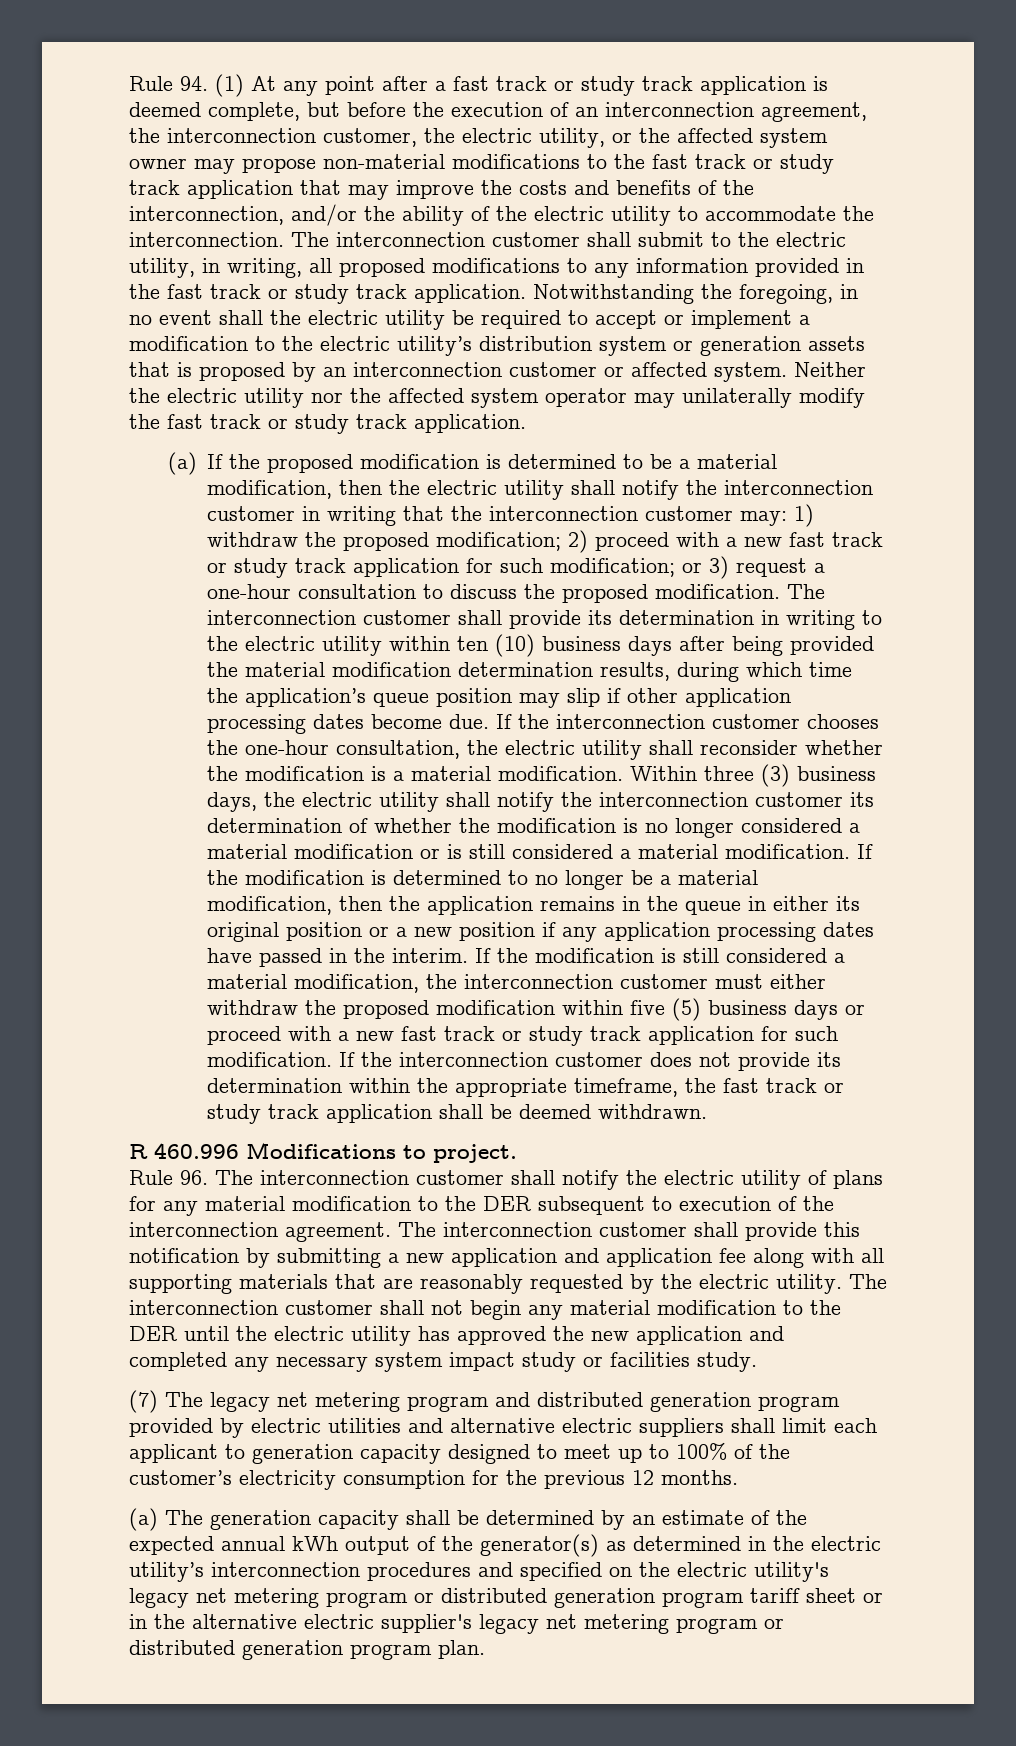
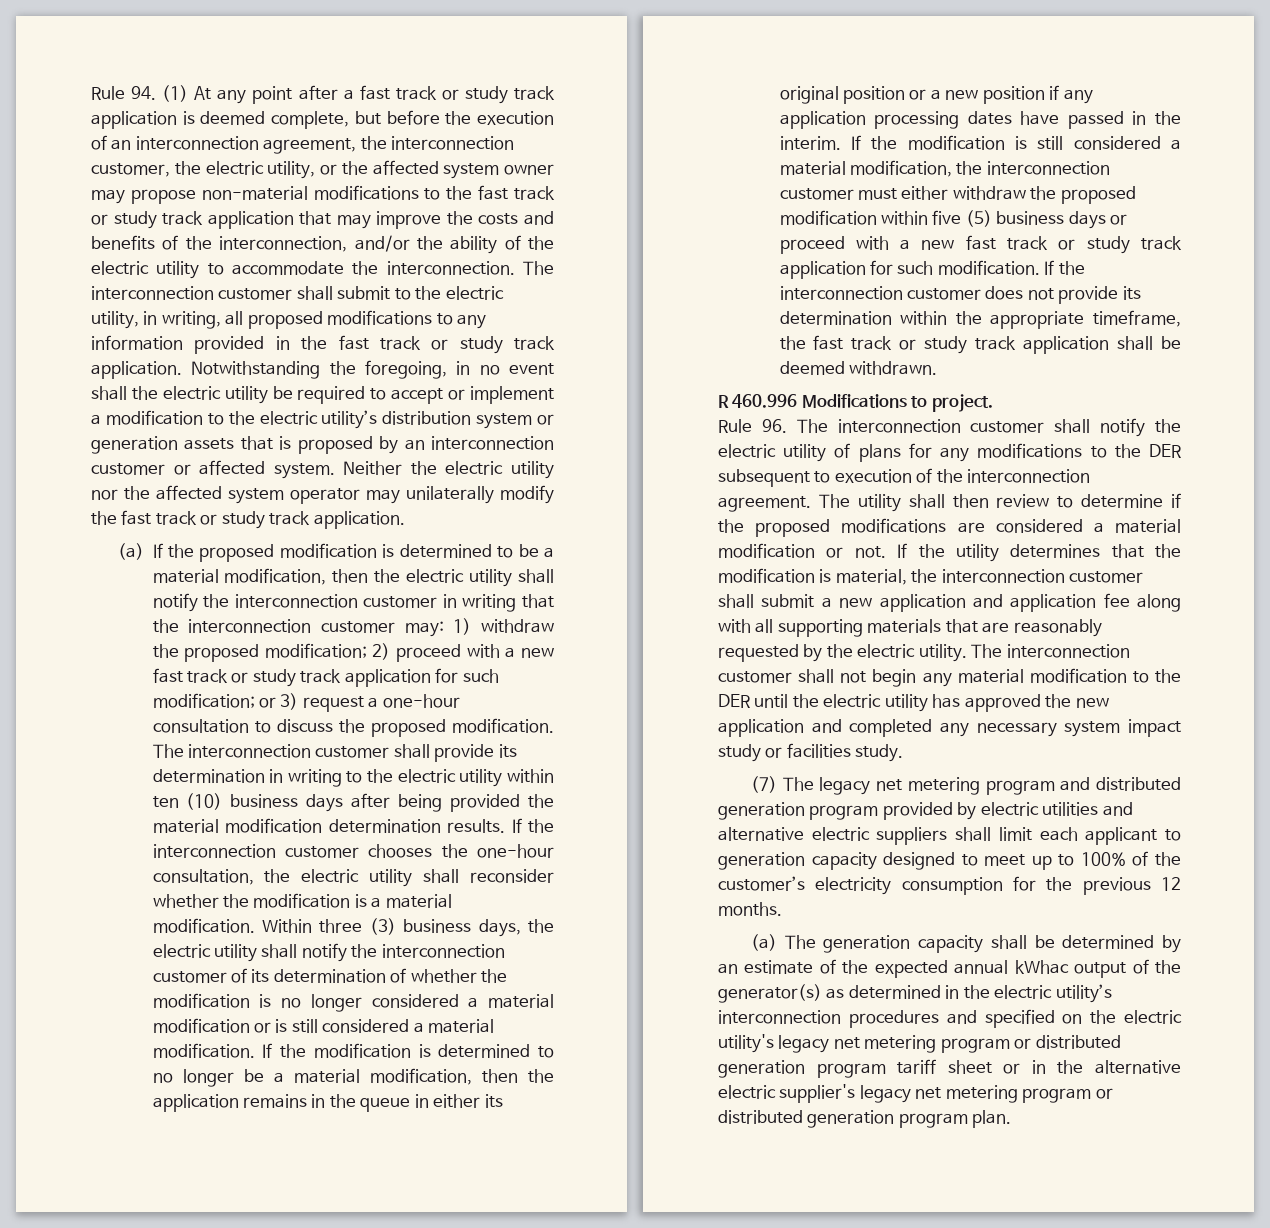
- The interconnection customer shall provide its determination in writing to the electric utility within ten (10) business days after being provided the material modification determination results, during which time the application’s queue position may slip if other application processing dates become due.
+ The interconnection customer shall provide its determination in writing to the electric utility within ten (10) business days after being provided the material modification determination results.
- Within three (3) business days, the electric utility shall notify the interconnection customer its determination of whether the modification is no longer considered a material modification or is still considered a material modification.
+ Within three (3) business days, the electric utility shall notify the interconnection customer of its determination of whether the modification is no longer considered a material modification or is still considered a material modification.
- Rule 96. The interconnection customer shall notify the electric utility of plans for any material modification to the DER subsequent to execution of the interconnection agreement.
+ Rule 96. The interconnection customer shall notify the electric utility of plans for any modifications to the DER subsequent to execution of the interconnection agreement.
- The interconnection customer shall provide this notification by submitting a new application and application fee along with all supporting materials that are reasonably requested by the electric utility.
+ The utility shall then review to determine if the proposed modifications are considered a material modification or not. If the utility determines that the modification is material, the interconnection customer shall submit a new application and application fee along with all supporting materials that are reasonably requested by the electric utility.
- (a) The generation capacity shall be determined by an estimate of the expected annual kWh output of the generator(s) as determined in the electric utility’s interconnection procedures and specified on the electric utility's legacy net metering program or distributed generation program tariff sheet or in the alternative electric supplier's legacy net metering program or distributed generation program plan.
+ (a) The generation capacity shall be determined by an estimate of the expected annual kWhac output of the generator(s) as determined in the electric utility’s interconnection procedures and specified on the electric utility's legacy net metering program or distributed generation program tariff sheet or in the alternative electric supplier's legacy net metering program or distributed generation program plan.

